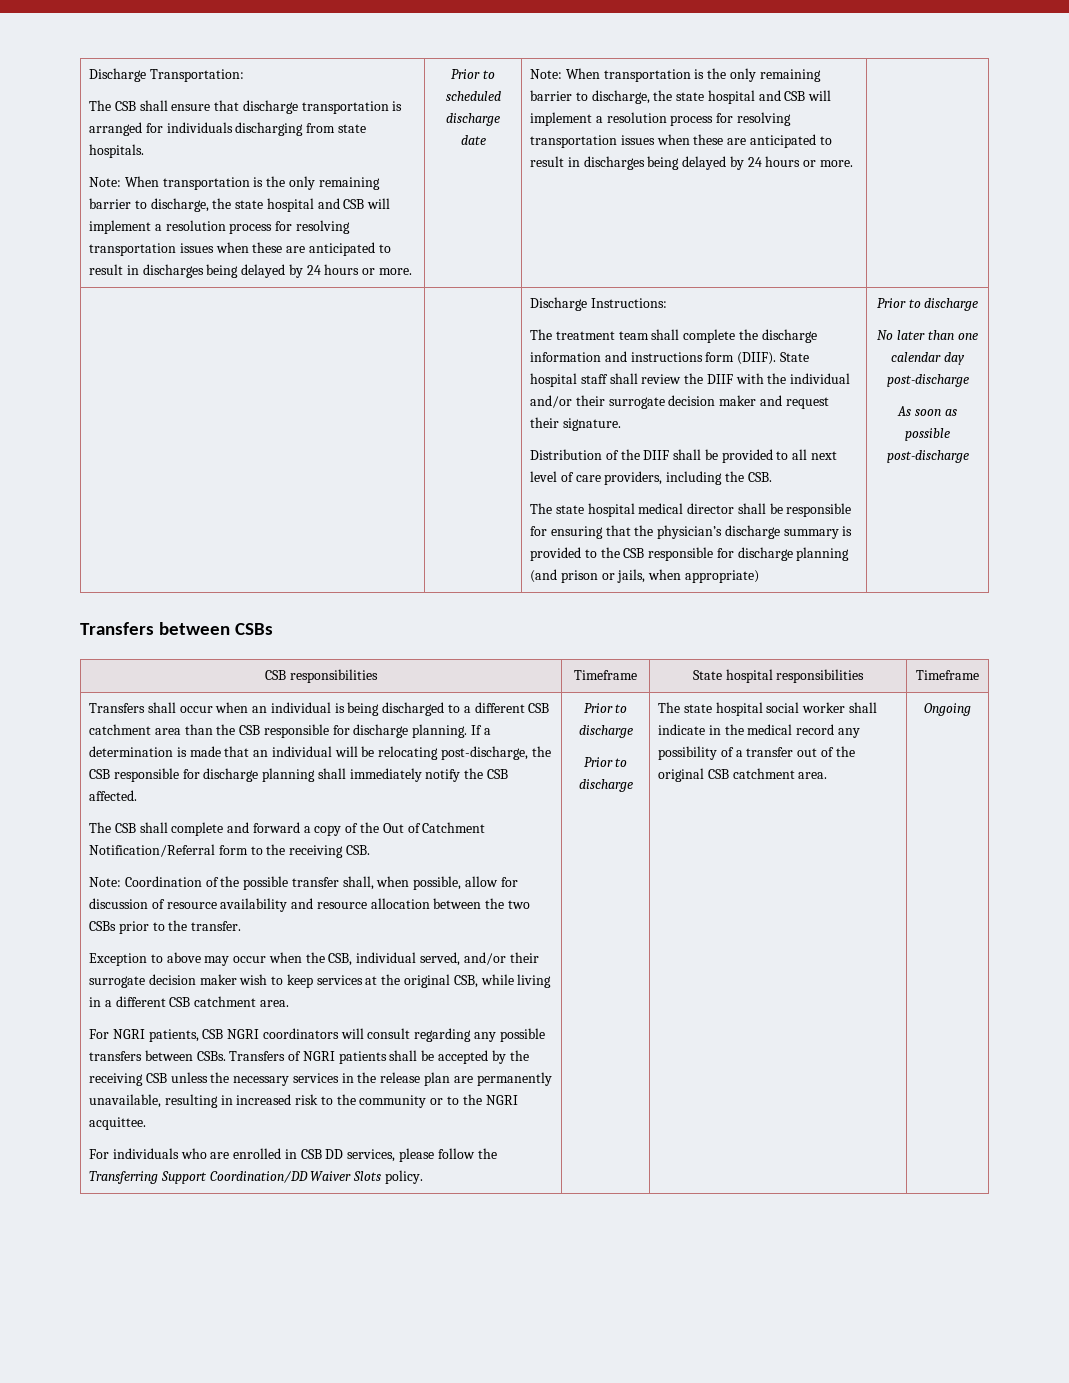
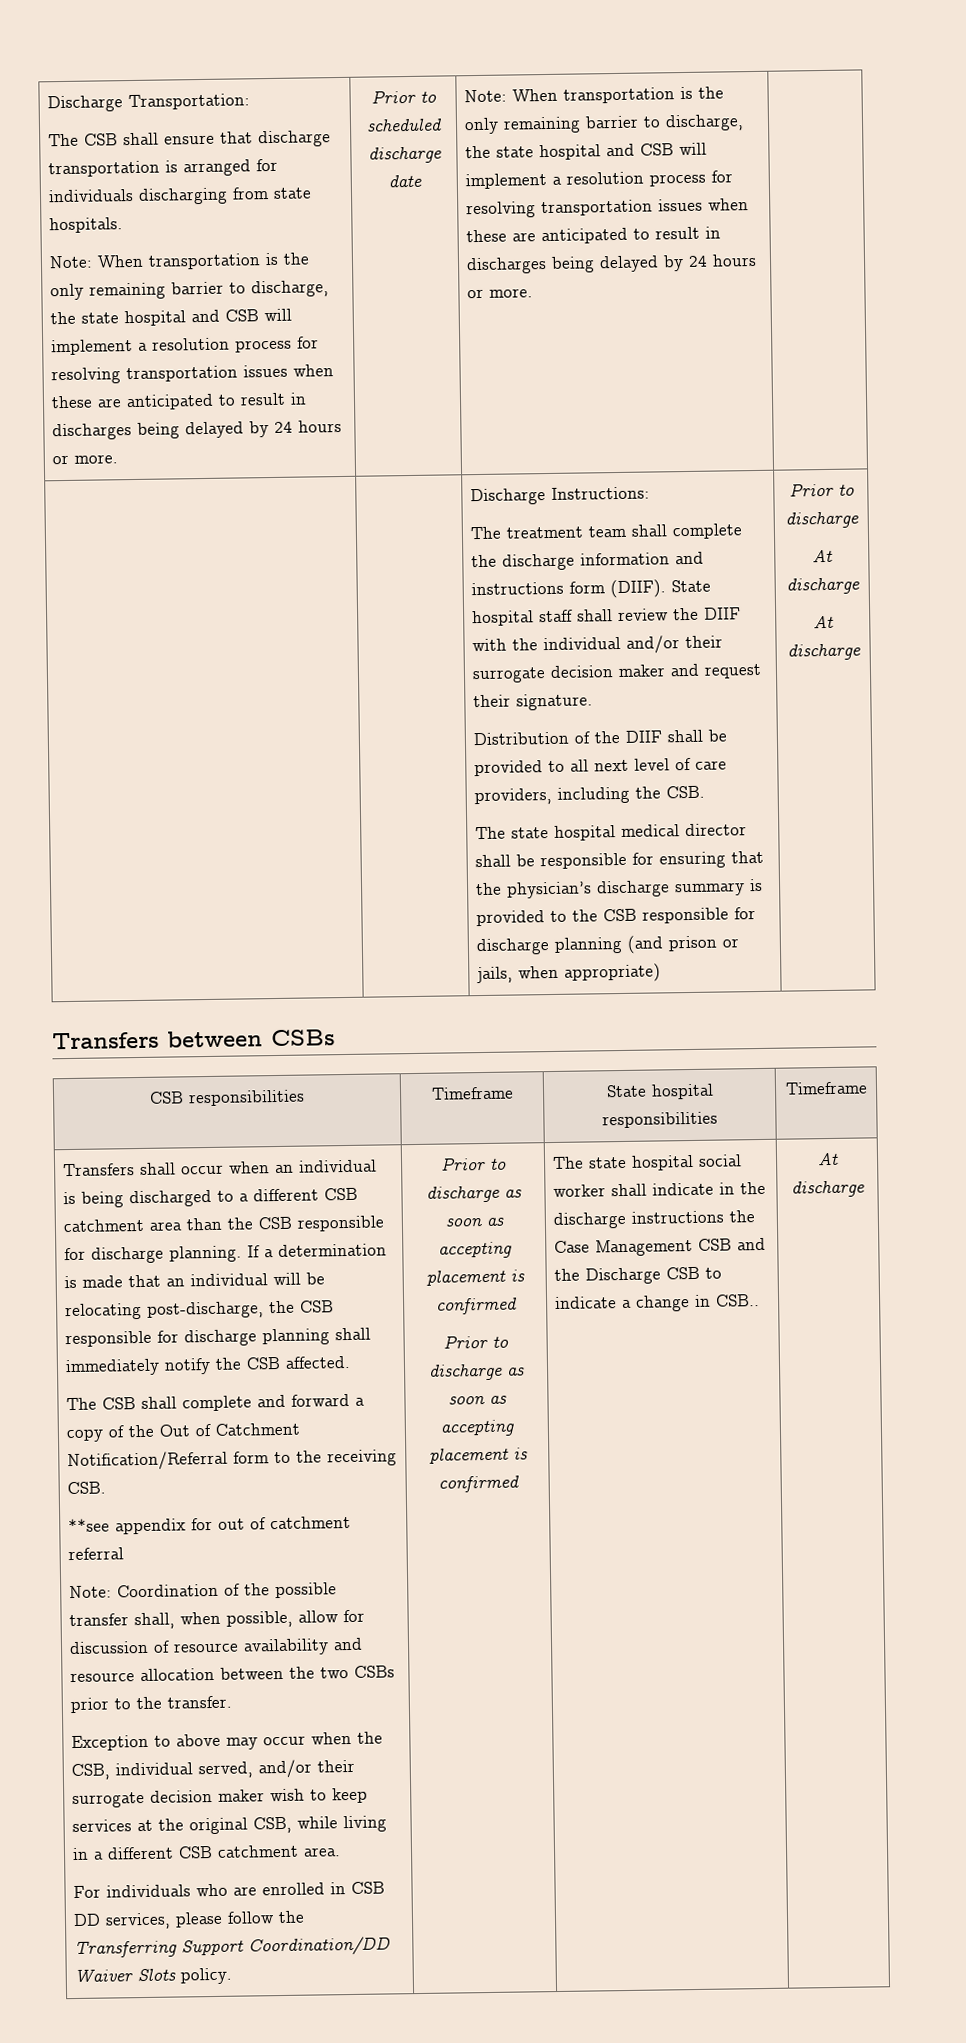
  The state hospital medical director shall be responsible for ensuring that the physician’s discharge summary is provided to the CSB responsible for discharge planning (and prison or jails, when appropriate) | Prior to discharge
- No later than one calendar day post-discharge
- As soon as possible post-discharge
+ At discharge
+ At discharge
+ **see appendix for out of catchment referral
- For NGRI patients, CSB NGRI coordinators will consult regarding any possible transfers between CSBs. Transfers of NGRI patients shall be accepted by the receiving CSB unless the necessary services in the release plan are permanently unavailable, resulting in increased risk to the community or to the NGRI acquittee.
- For individuals who are enrolled in CSB DD services, please follow the Transferring Support Coordination/DD Waiver Slots policy. | Prior to discharge
- Prior to discharge
+ For individuals who are enrolled in CSB DD services, please follow the Transferring Support Coordination/DD Waiver Slots policy. | Prior to discharge as soon as accepting placement is confirmed
+ Prior to discharge as soon as accepting placement is confirmed
- The state hospital social worker shall indicate in the medical record any possibility of a transfer out of the original CSB catchment area. | Ongoing
+ The state hospital social worker shall indicate in the discharge instructions the Case Management CSB and the Discharge CSB to indicate a change in CSB.. | At discharge

